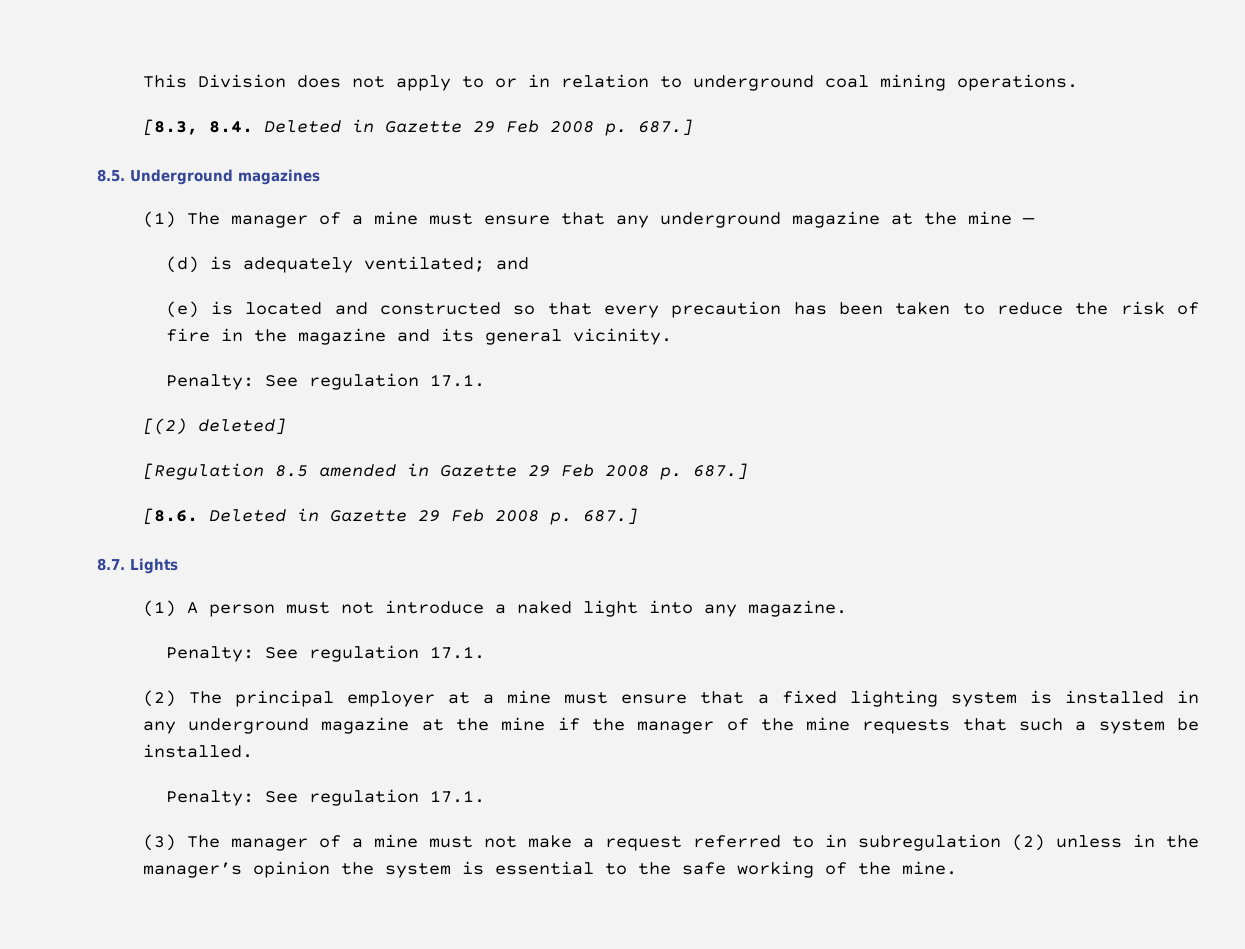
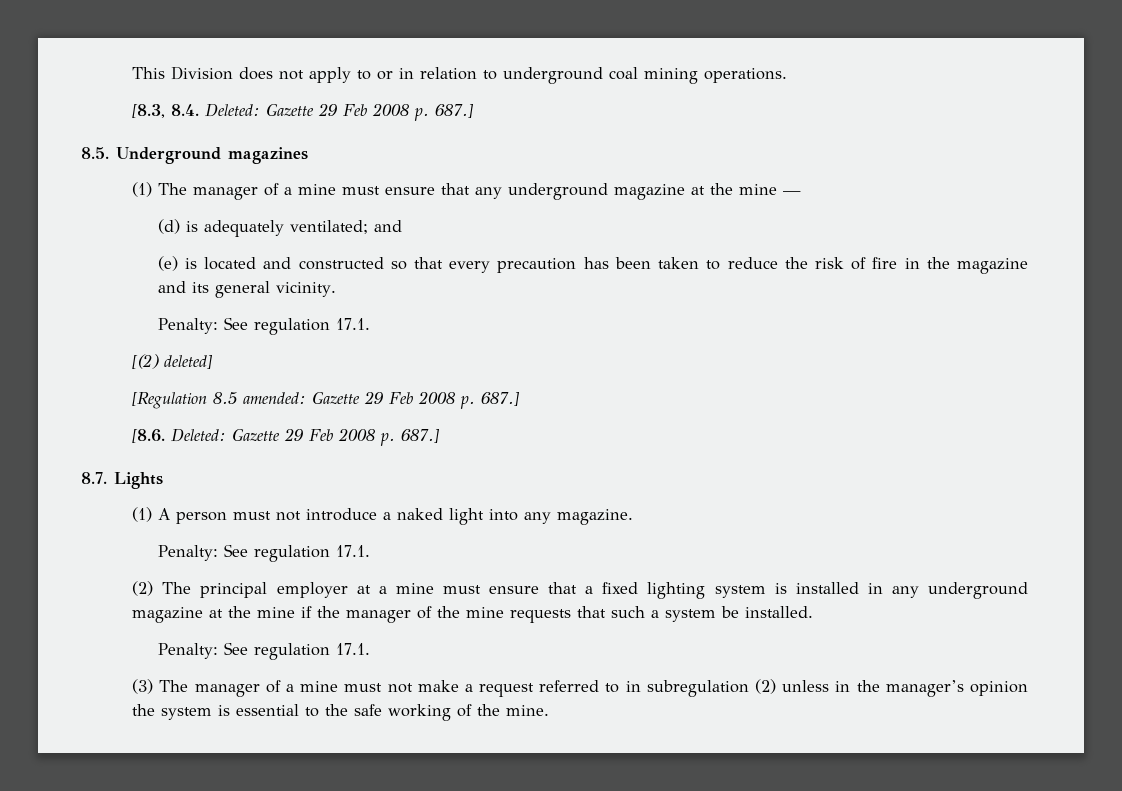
- [8.3, 8.4. Deleted in Gazette 29 Feb 2008 p. 687.]
+ [8.3, 8.4. Deleted: Gazette 29 Feb 2008 p. 687.]
- [Regulation 8.5 amended in Gazette 29 Feb 2008 p. 687.]
+ [Regulation 8.5 amended: Gazette 29 Feb 2008 p. 687.]
- [8.6. Deleted in Gazette 29 Feb 2008 p. 687.]
+ [8.6. Deleted: Gazette 29 Feb 2008 p. 687.]

